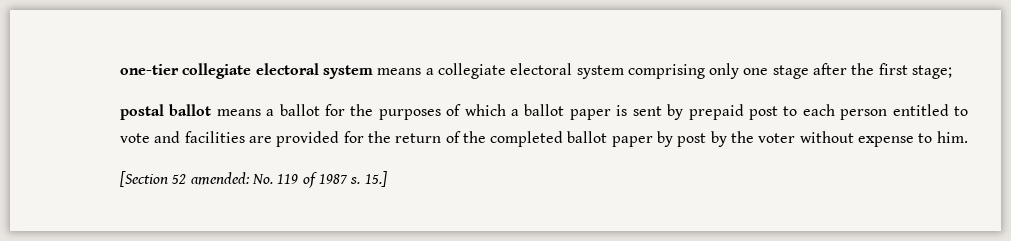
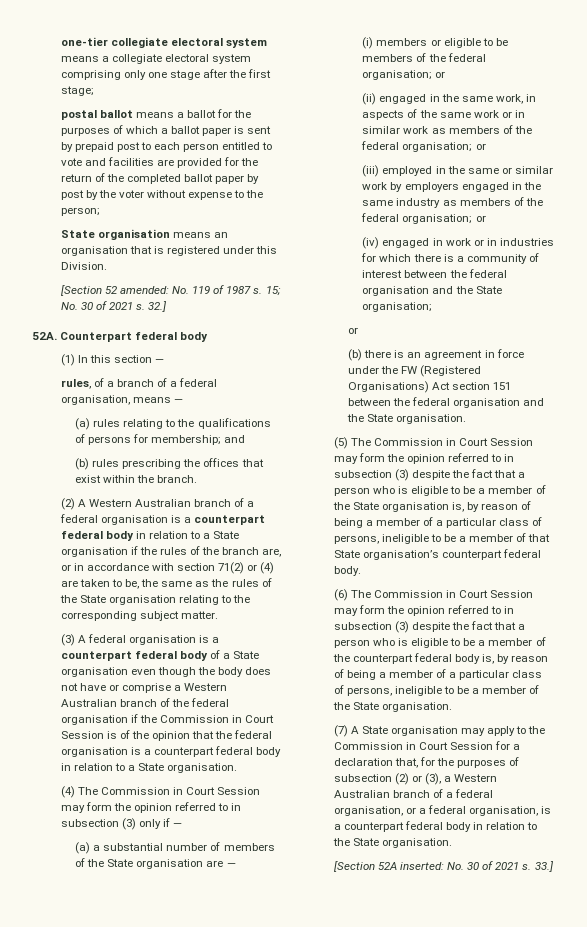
- postal ballot means a ballot for the purposes of which a ballot paper is sent by prepaid post to each person entitled to vote and facilities are provided for the return of the completed ballot paper by post by the voter without expense to him.
+ postal ballot means a ballot for the purposes of which a ballot paper is sent by prepaid post to each person entitled to vote and facilities are provided for the return of the completed ballot paper by post by the voter without expense to the person;
+ State organisation means an organisation that is registered under this Division.
- 15.]
+ 15; No. 30 of 2021 s. 32.]
+ 52A. Counterpart federal body
+ (1) In this section —
+ rules, of a branch of a federal organisation, means —
+ (a) rules relating to the qualifications of persons for membership; and
+ (b) rules prescribing the offices that exist within the branch.
+ (2) A Western Australian branch of a federal organisation is a counterpart federal body in relation to a State organisation if the rules of the branch are, or in accordance with section 71(2) or (4) are taken to be, the same as the rules of the State organisation relating to the corresponding subject matter.
+ (3) A federal organisation is a counterpart federal body of a State organisation even though the body does not have or comprise a Western Australian branch of the federal organisation if the Commission in Court Session is of the opinion that the federal organisation is a counterpart federal body in relation to a State organisation.
+ (4) The Commission in Court Session may form the opinion referred to in subsection (3) only if —
+ (a) a substantial number of members of the State organisation are —
+ (i) members or eligible to be members of the federal organisation; or
+ (ii) engaged in the same work, in aspects of the same work or in similar work as members of the federal organisation; or
+ (iii) employed in the same or similar work by employers engaged in the same industry as members of the federal organisation; or
+ (iv) engaged in work or in industries for which there is a community of interest between the federal organisation and the State organisation;
+ or
+ (b) there is an agreement in force under the FW (Registered Organisations) Act section 151 between the federal organisation and the State organisation.
+ (5) The Commission in Court Session may form the opinion referred to in subsection (3) despite the fact that a person who is eligible to be a member of the State organisation is, by reason of being a member of a particular class of persons, ineligible to be a member of that State organisation’s counterpart federal body.
+ (6) The Commission in Court Session may form the opinion referred to in subsection (3) despite the fact that a person who is eligible to be a member of the counterpart federal body is, by reason of being a member of a particular class of persons, ineligible to be a member of the State organisation.
+ (7) A State organisation may apply to the Commission in Court Session for a declaration that, for the purposes of subsection (2) or (3), a Western Australian branch of a federal organisation, or a federal organisation, is a counterpart federal body in relation to the State organisation.
+ [Section 52A inserted: No. 30 of 2021 s. 33.]

